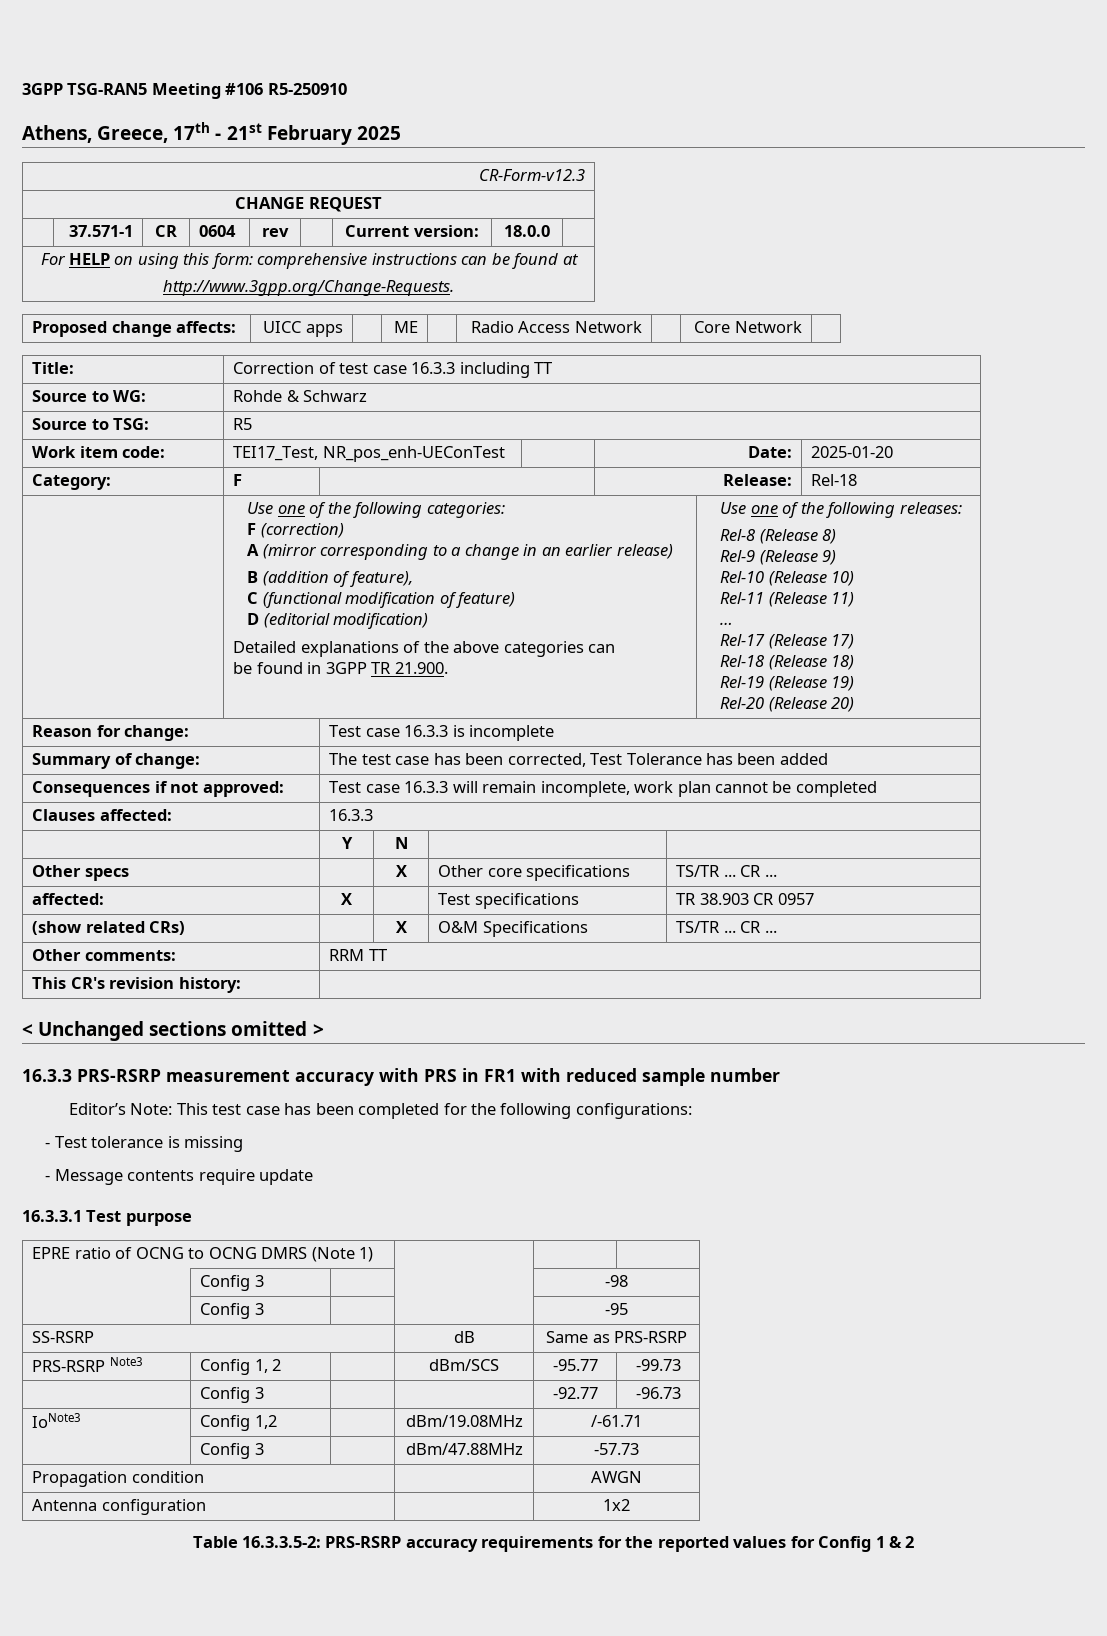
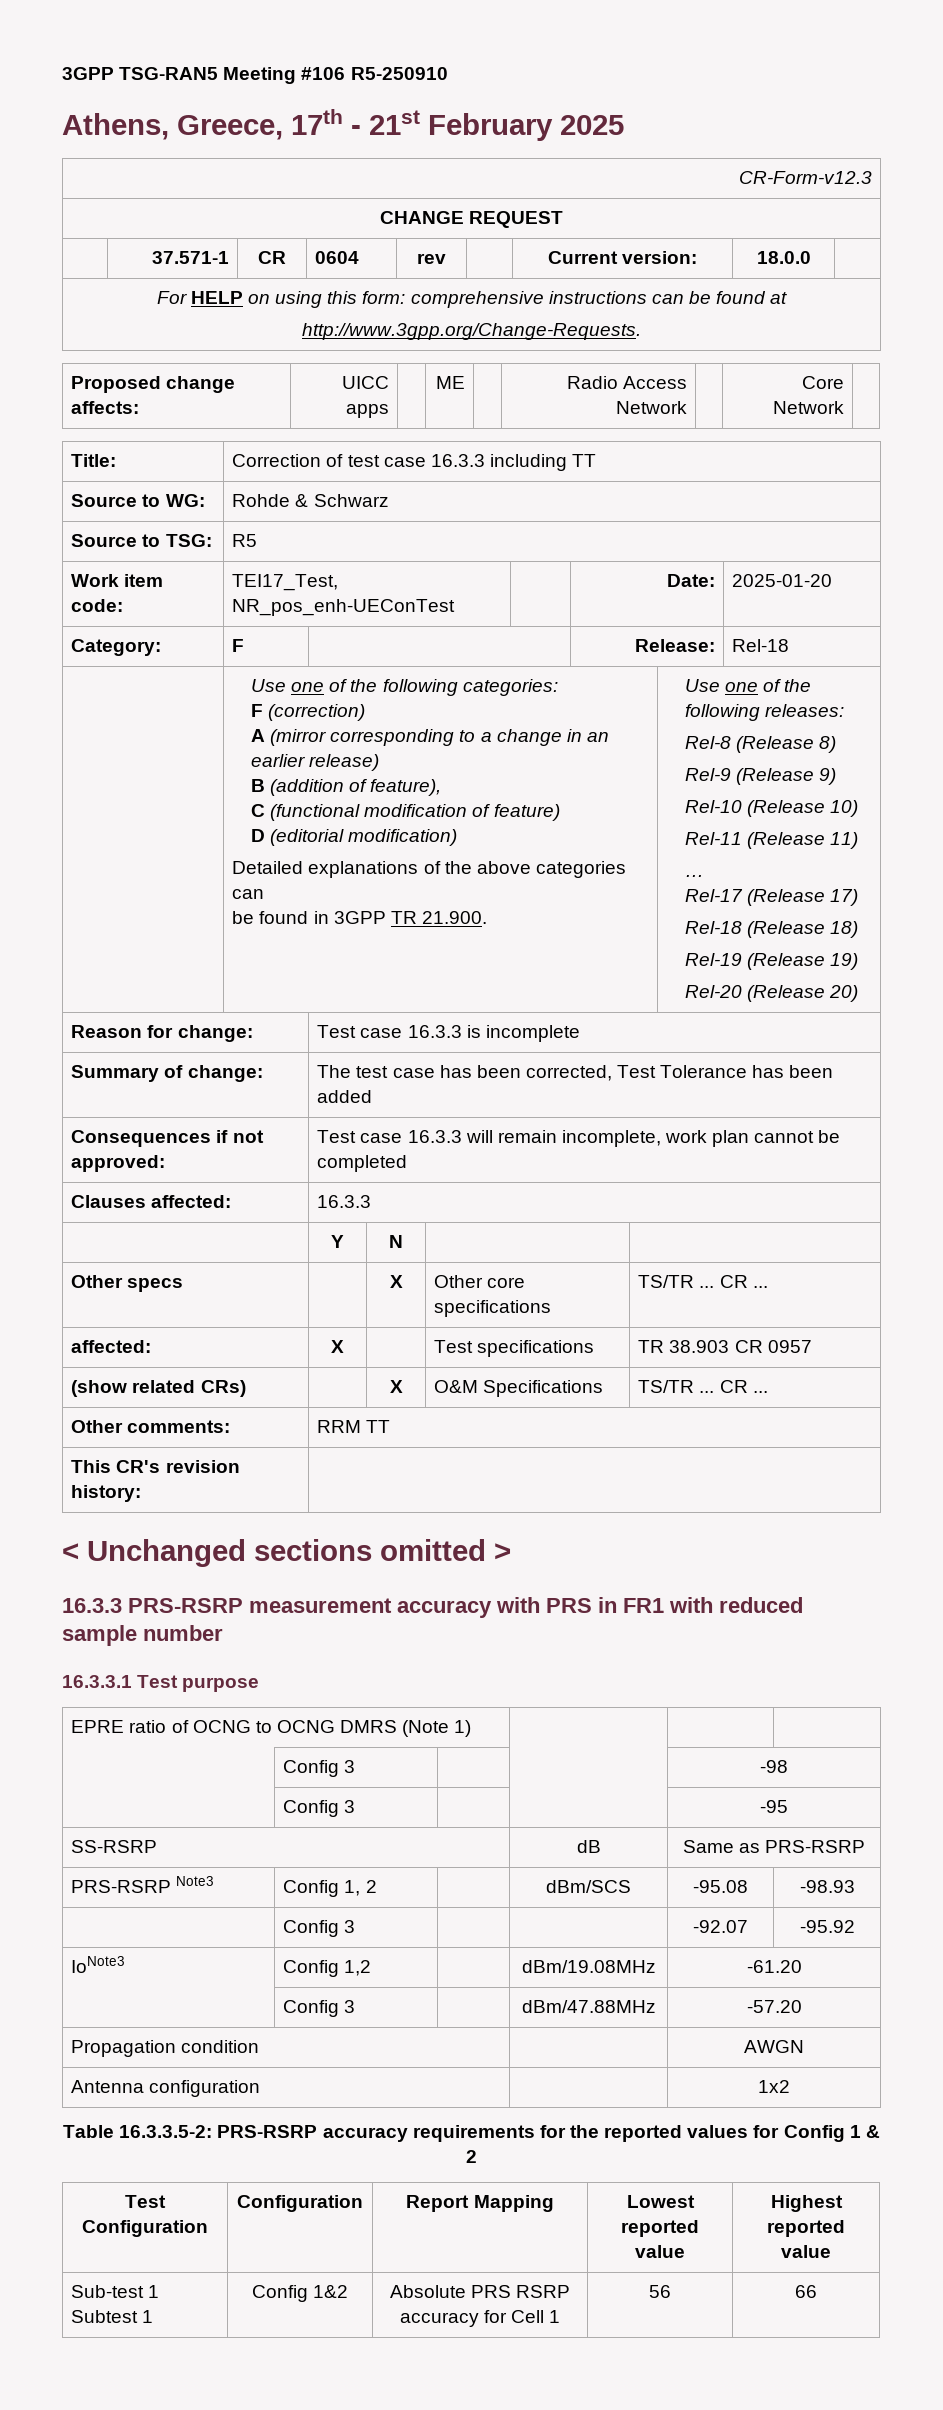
- Editor’s Note: This test case has been completed for the following configurations:
- - Test tolerance is missing
- - Message contents require update
- PRS-RSRP Note3 | Config 1, 2 | | dBm/SCS | -95.77 | -99.73
- | Config 3 | | | -92.77 | -96.73
+ PRS-RSRP Note3 | Config 1, 2 | | dBm/SCS | -95.08 | -98.93
+ | Config 3 | | | -92.07 | -95.92
- IoNote3 | Config 1,2 | | dBm/19.08MHz | /-61.71
+ IoNote3 | Config 1,2 | | dBm/19.08MHz | -61.20
- | Config 3 | | dBm/47.88MHz | -57.73
+ | Config 3 | | dBm/47.88MHz | -57.20
+ Test Configuration | Configuration | Report Mapping | Lowest reported value | Highest reported value
+ Sub-test 1 Subtest 1 | Config 1&2 | Absolute PRS RSRP accuracy for Cell 1 | 56 | 66

